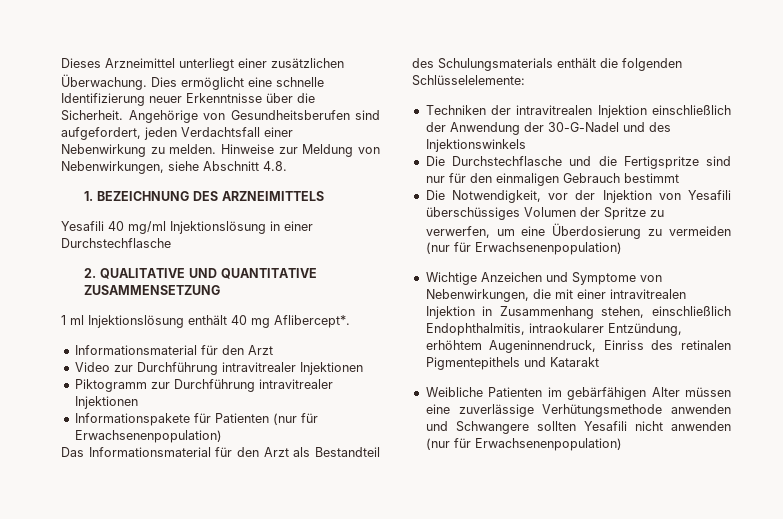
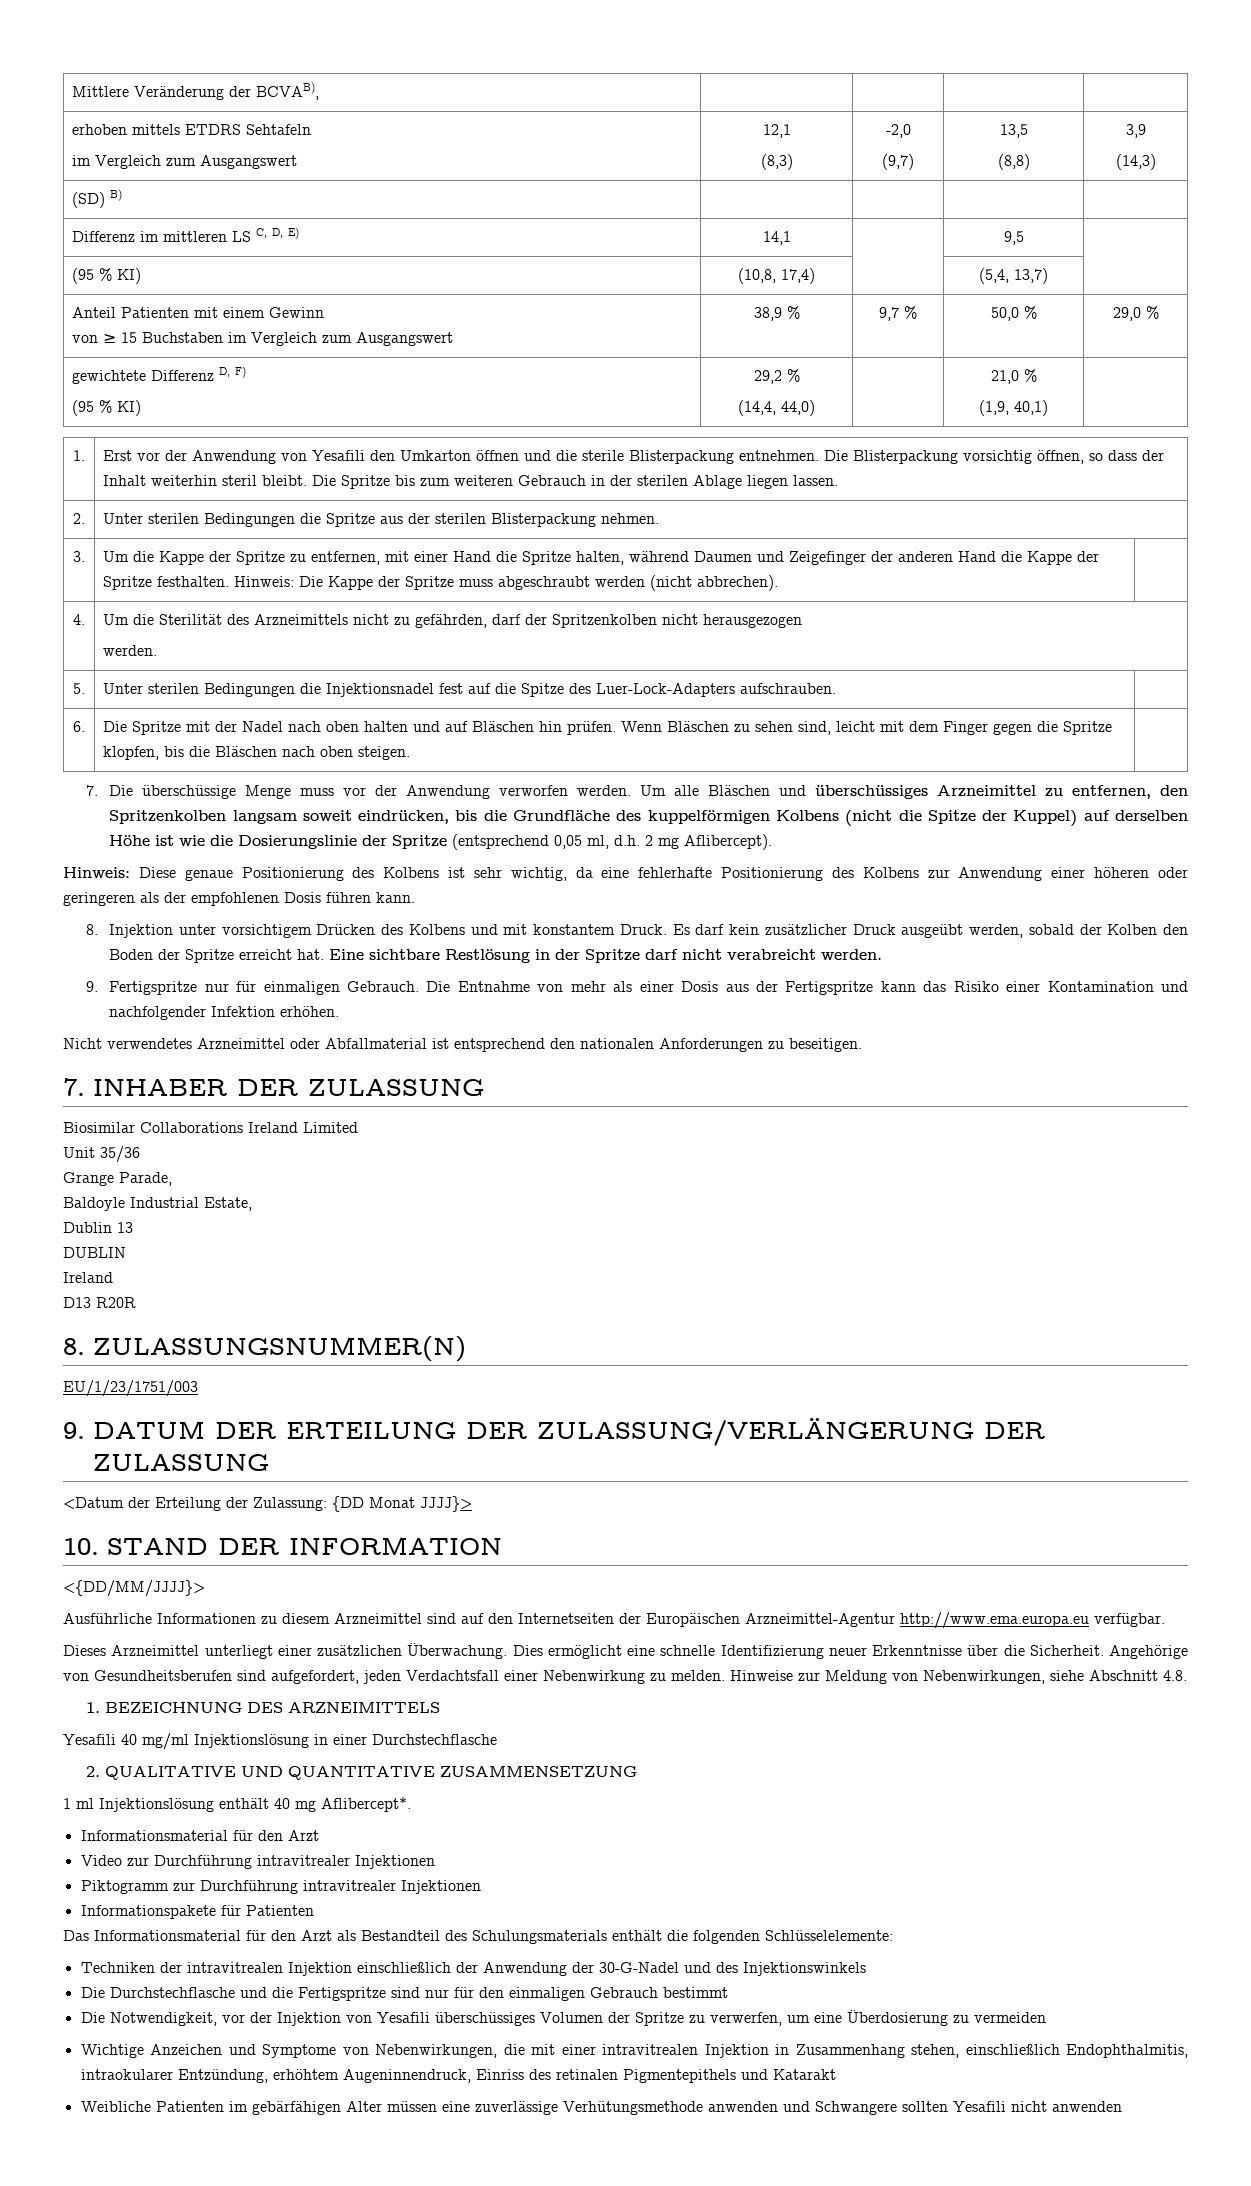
+ Mittlere Veränderung der BCVAB), | | | |
+ erhoben mittels ETDRS Sehtafeln
+ im Vergleich zum Ausgangswert | 12,1
+ (8,3) | -2,0
+ (9,7) | 13,5
+ (8,8) | 3,9
+ (14,3)
+ (SD) B) | | | |
+ Differenz im mittleren LS C, D, E) | 14,1 | | 9,5 |
+ (95 % KI) | (10,8, 17,4) | | (5,4, 13,7) |
+ Anteil Patienten mit einem Gewinn
+ von ≥ 15 Buchstaben im Vergleich zum Ausgangswert | 38,9 % | 9,7 % | 50,0 % | 29,0 %
+ gewichtete Differenz D, F)
+ (95 % KI) | 29,2 %
+ (14,4, 44,0) | | 21,0 %
+ (1,9, 40,1) |
+ 1. | Erst vor der Anwendung von Yesafili den Umkarton öffnen und die sterile Blisterpackung entnehmen. Die Blisterpackung vorsichtig öffnen, so dass der Inhalt weiterhin steril bleibt. Die Spritze bis zum weiteren Gebrauch in der sterilen Ablage liegen lassen.
+ 2. | Unter sterilen Bedingungen die Spritze aus der sterilen Blisterpackung nehmen.
+ 3. | Um die Kappe der Spritze zu entfernen, mit einer Hand die Spritze halten, während Daumen und Zeigefinger der anderen Hand die Kappe der Spritze festhalten. Hinweis: Die Kappe der Spritze muss abgeschraubt werden (nicht abbrechen). |
+ 4. | Um die Sterilität des Arzneimittels nicht zu gefährden, darf der Spritzenkolben nicht herausgezogen
+ werden.
+ 5. | Unter sterilen Bedingungen die Injektionsnadel fest auf die Spitze des Luer-Lock-Adapters aufschrauben. |
+ 6. | Die Spritze mit der Nadel nach oben halten und auf Bläschen hin prüfen. Wenn Bläschen zu sehen sind, leicht mit dem Finger gegen die Spritze klopfen, bis die Bläschen nach oben steigen. |
+ 7. Die überschüssige Menge muss vor der Anwendung verworfen werden. Um alle Bläschen und überschüssiges Arzneimittel zu entfernen, den Spritzenkolben langsam soweit eindrücken, bis die Grundfläche des kuppelförmigen Kolbens (nicht die Spitze der Kuppel) auf derselben Höhe ist wie die Dosierungslinie der Spritze (entsprechend 0,05 ml, d.h. 2 mg Aflibercept).
+ Hinweis: Diese genaue Positionierung des Kolbens ist sehr wichtig, da eine fehlerhafte Positionierung des Kolbens zur Anwendung einer höheren oder geringeren als der empfohlenen Dosis führen kann.
+ 8. Injektion unter vorsichtigem Drücken des Kolbens und mit konstantem Druck. Es darf kein zusätzlicher Druck ausgeübt werden, sobald der Kolben den Boden der Spritze erreicht hat. Eine sichtbare Restlösung in der Spritze darf nicht verabreicht werden.
+ 9. Fertigspritze nur für einmaligen Gebrauch. Die Entnahme von mehr als einer Dosis aus der Fertigspritze kann das Risiko einer Kontamination und nachfolgender Infektion erhöhen.
+ Nicht verwendetes Arzneimittel oder Abfallmaterial ist entsprechend den nationalen Anforderungen zu beseitigen.
+ 7. INHABER DER ZULASSUNG
+ Biosimilar Collaborations Ireland Limited
+ Unit 35/36
+ Grange Parade,
+ Baldoyle Industrial Estate,
+ Dublin 13
+ DUBLIN
+ Ireland
+ D13 R20R
+ 8. ZULASSUNGSNUMMER(N)
+ EU/1/23/1751/003
+ 9. DATUM DER ERTEILUNG DER ZULASSUNG/VERLÄNGERUNG DER ZULASSUNG
+ <Datum der Erteilung der Zulassung: {DD Monat JJJJ}>
+ 10. STAND DER INFORMATION
+ <{DD/MM/JJJJ}>
+ Ausführliche Informationen zu diesem Arzneimittel sind auf den Internetseiten der Europäischen Arzneimittel-Agentur http://www.ema.europa.eu verfügbar.
- Informationspakete für Patienten (nur für Erwachsenenpopulation)
+ Informationspakete für Patienten
- Die Notwendigkeit, vor der Injektion von Yesafili überschüssiges Volumen der Spritze zu verwerfen, um eine Überdosierung zu vermeiden (nur für Erwachsenenpopulation)
+ Die Notwendigkeit, vor der Injektion von Yesafili überschüssiges Volumen der Spritze zu verwerfen, um eine Überdosierung zu vermeiden
- Weibliche Patienten im gebärfähigen Alter müssen eine zuverlässige Verhütungsmethode anwenden und Schwangere sollten Yesafili nicht anwenden (nur für Erwachsenenpopulation)
+ Weibliche Patienten im gebärfähigen Alter müssen eine zuverlässige Verhütungsmethode anwenden und Schwangere sollten Yesafili nicht anwenden

